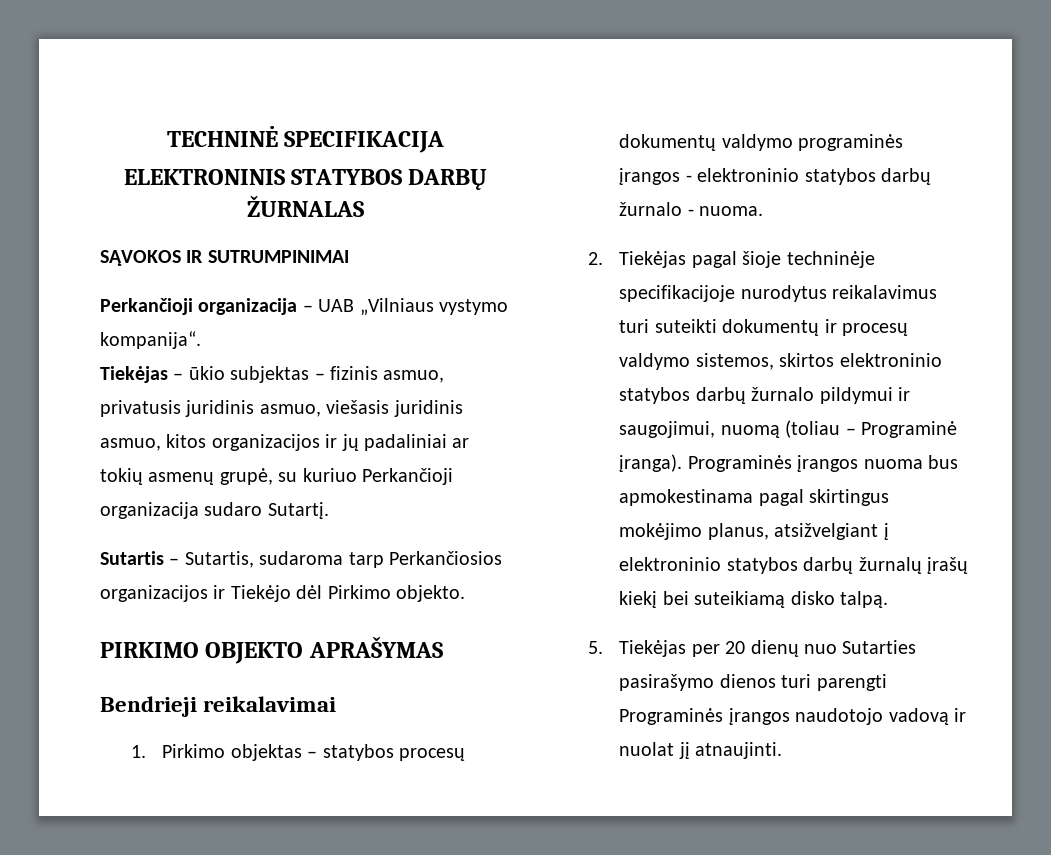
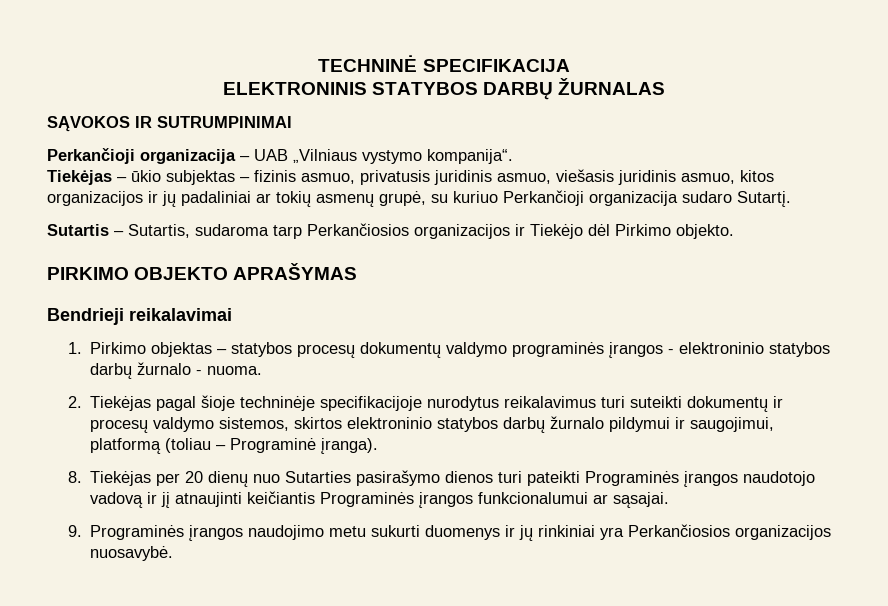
- 2. Tiekėjas pagal šioje techninėje specifikacijoje nurodytus reikalavimus turi suteikti dokumentų ir procesų valdymo sistemos, skirtos elektroninio statybos darbų žurnalo pildymui ir saugojimui, nuomą (toliau – Programinė įranga). Programinės įrangos nuoma bus apmokestinama pagal skirtingus mokėjimo planus, atsižvelgiant į elektroninio statybos darbų žurnalų įrašų kiekį bei suteikiamą disko talpą.
- 5. Tiekėjas per 20 dienų nuo Sutarties pasirašymo dienos turi parengti Programinės įrangos naudotojo vadovą ir nuolat jį atnaujinti.
+ 2. Tiekėjas pagal šioje techninėje specifikacijoje nurodytus reikalavimus turi suteikti dokumentų ir procesų valdymo sistemos, skirtos elektroninio statybos darbų žurnalo pildymui ir saugojimui, platformą (toliau – Programinė įranga).
+ 8. Tiekėjas per 20 dienų nuo Sutarties pasirašymo dienos turi pateikti Programinės įrangos naudotojo vadovą ir jį atnaujinti keičiantis Programinės įrangos funkcionalumui ar sąsajai.
+ 9. Programinės įrangos naudojimo metu sukurti duomenys ir jų rinkiniai yra Perkančiosios organizacijos nuosavybė.

